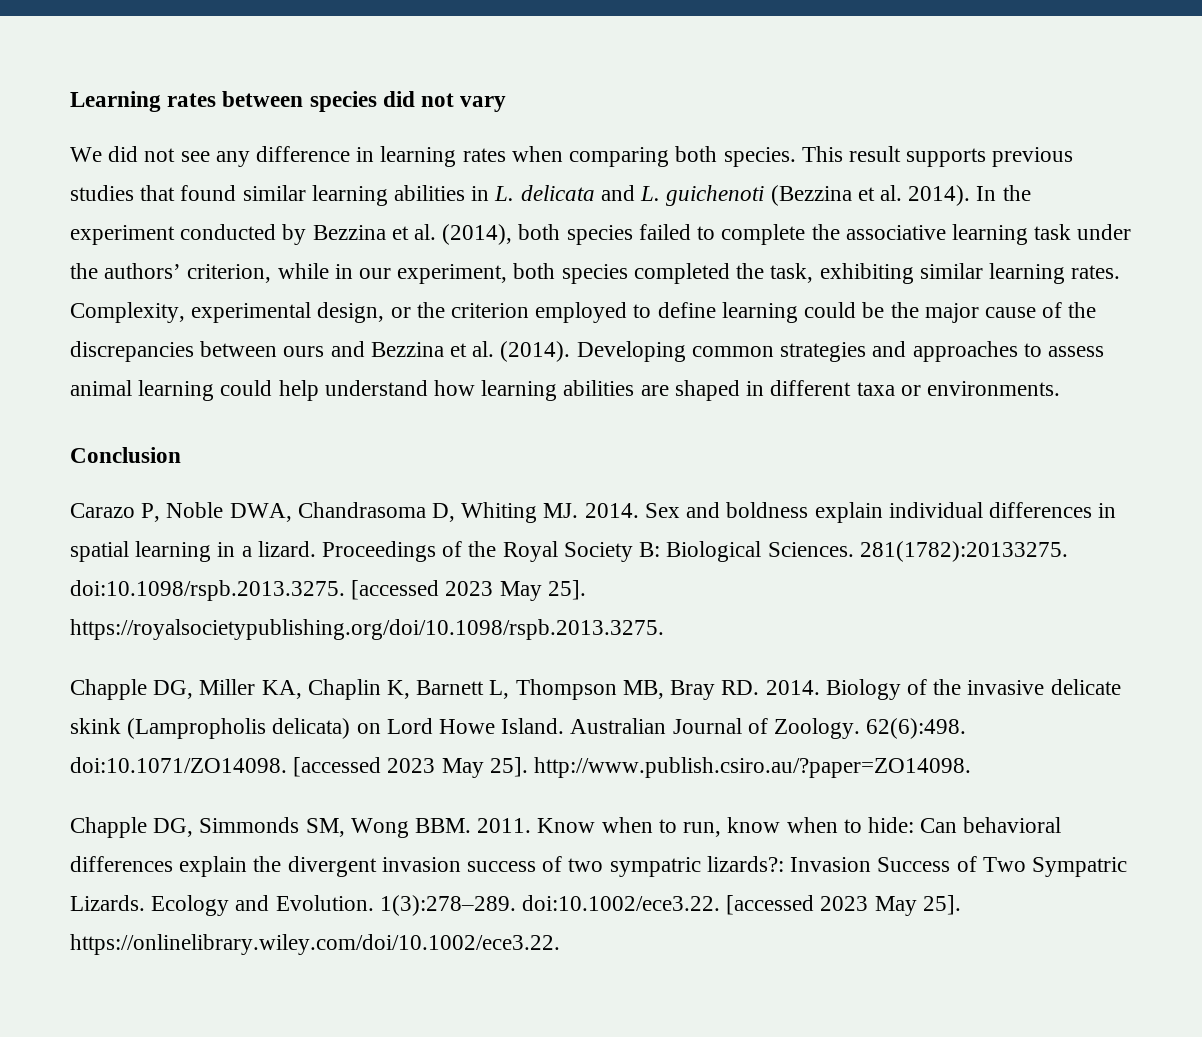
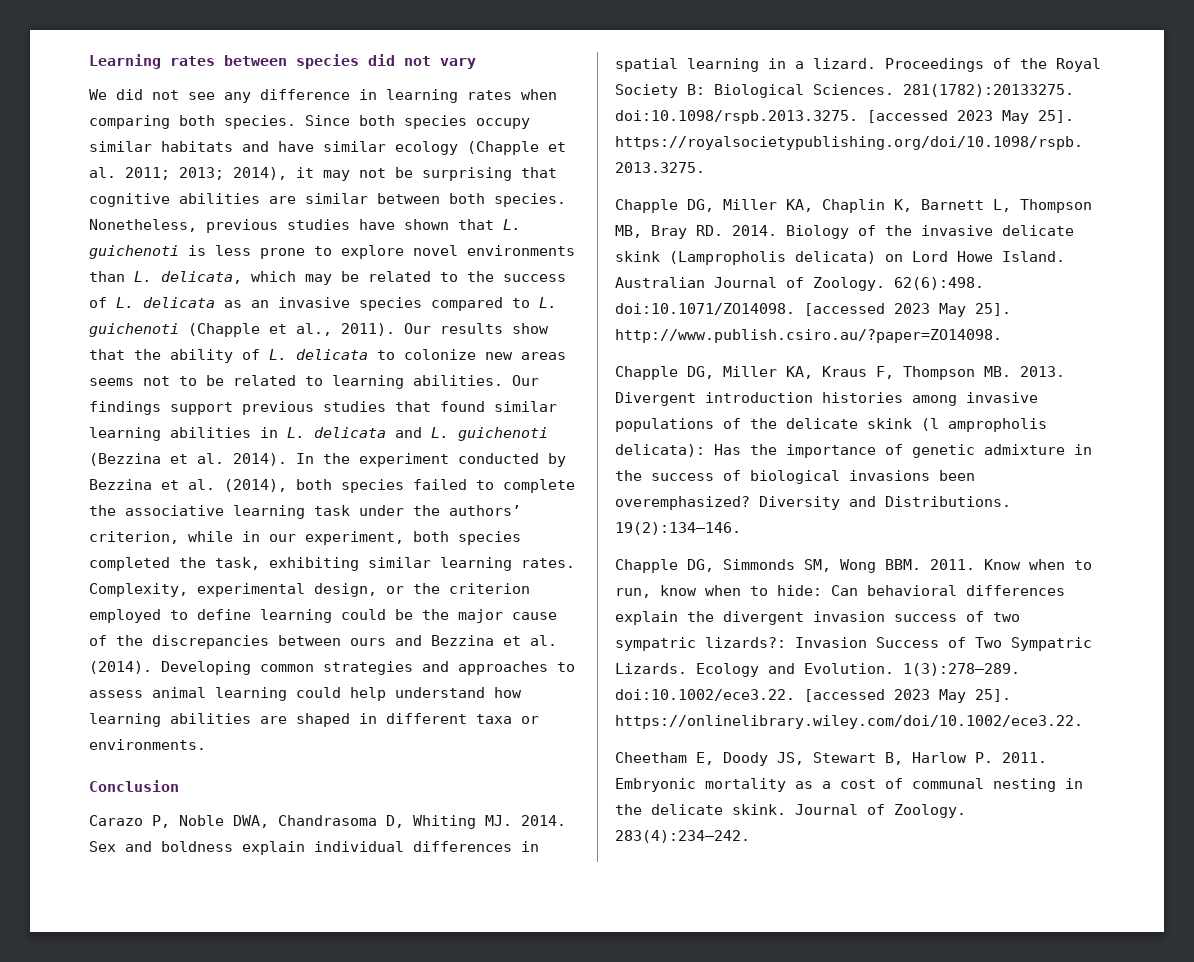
- This result supports previous studies that found similar learning abilities in L. delicata and L. guichenoti (Bezzina et al. 2014).
+ Since both species occupy similar habitats and have similar ecology (Chapple et al. 2011; 2013; 2014), it may not be surprising that cognitive abilities are similar between both species. Nonetheless, previous studies have shown that L. guichenoti is less prone to explore novel environments than L. delicata, which may be related to the success of L. delicata as an invasive species compared to L. guichenoti (Chapple et al., 2011). Our results show that the ability of L. delicata to colonize new areas seems not to be related to learning abilities. Our findings support previous studies that found similar learning abilities in L. delicata and L. guichenoti (Bezzina et al. 2014).
+ Chapple DG, Miller KA, Kraus F, Thompson MB. 2013. Divergent introduction histories among invasive populations of the delicate skink (l ampropholis delicata): Has the importance of genetic admixture in the success of biological invasions been overemphasized? Diversity and Distributions. 19(2):134–146.
+ Cheetham E, Doody JS, Stewart B, Harlow P. 2011. Embryonic mortality as a cost of communal nesting in the delicate skink. Journal of Zoology. 283(4):234–242.

